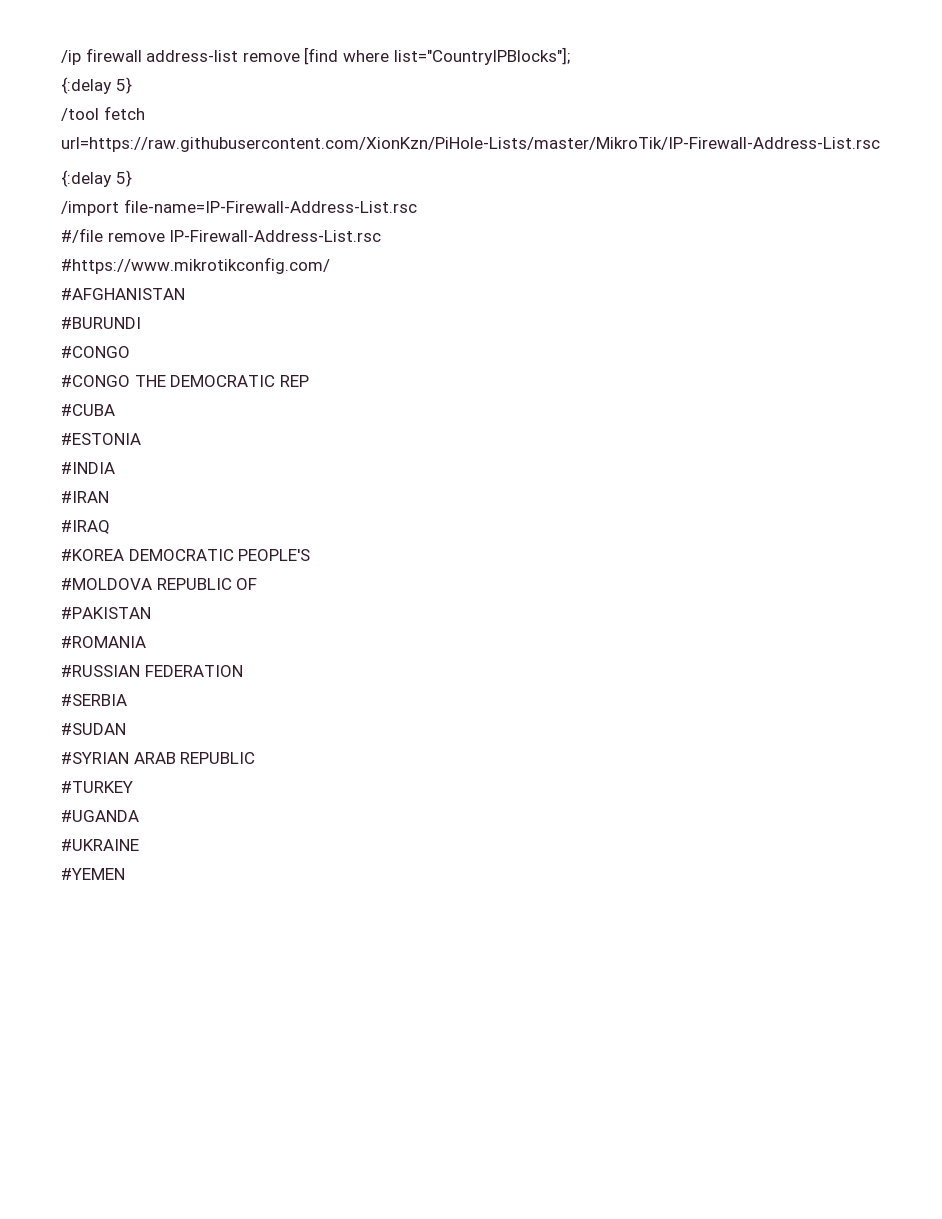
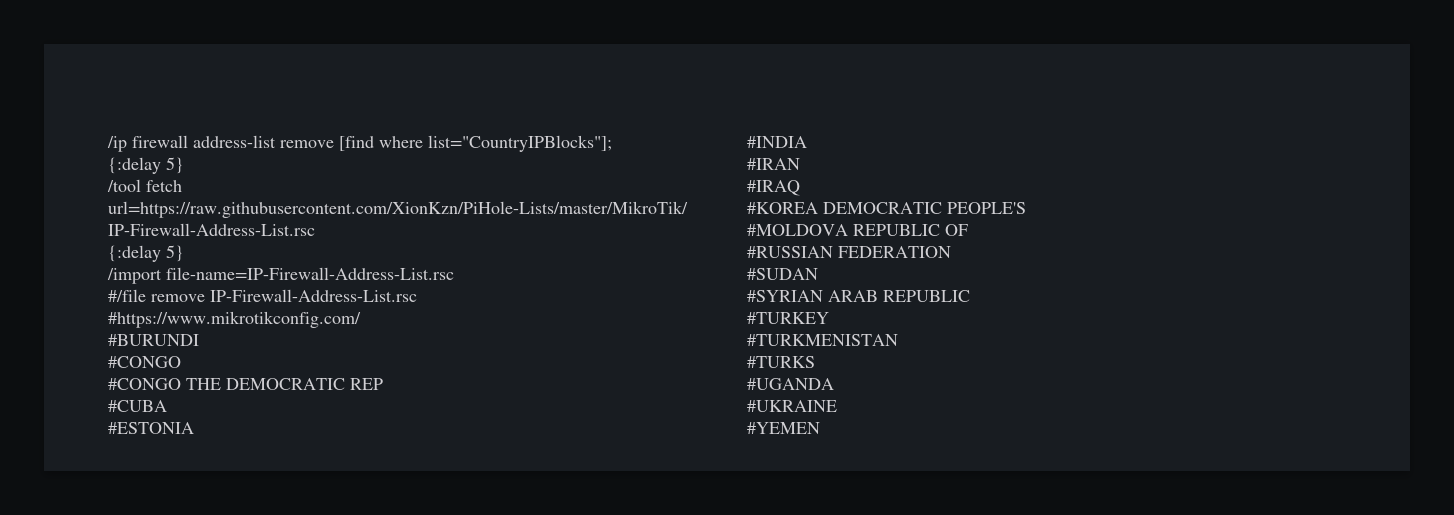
- #AFGHANISTAN
- #PAKISTAN
- #ROMANIA
- #SERBIA
+ #TURKMENISTAN
+ #TURKS

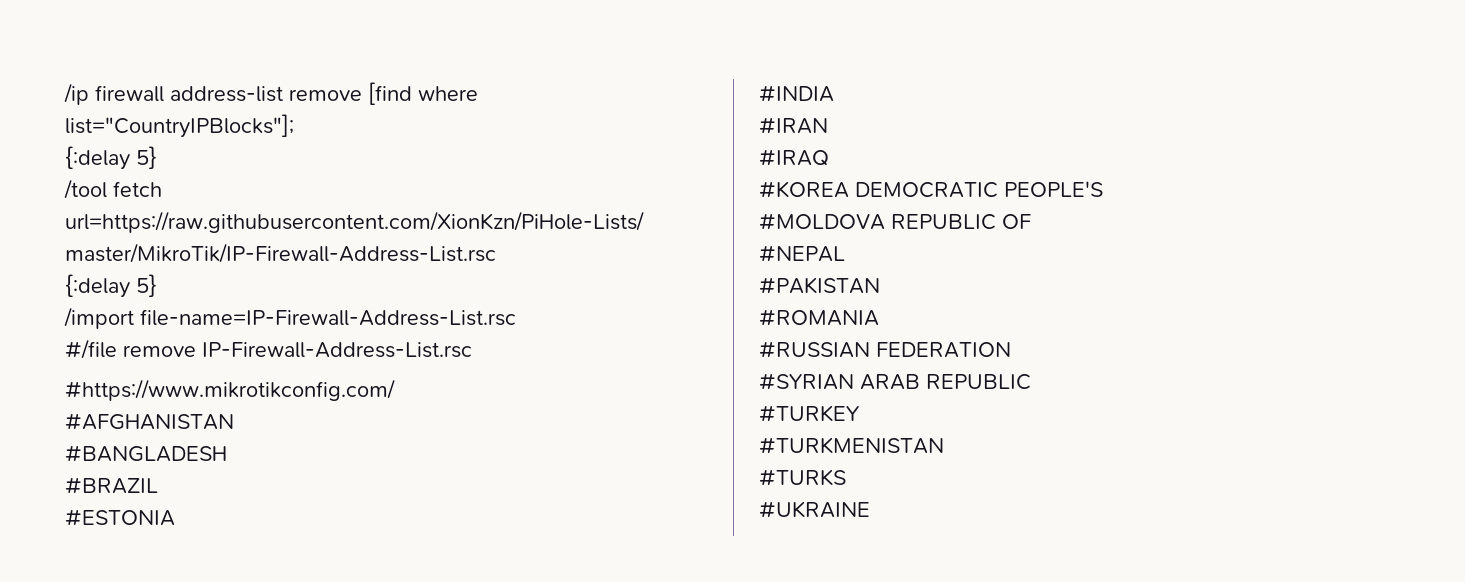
- #BURUNDI
- #CONGO
- #CONGO THE DEMOCRATIC REP
- #CUBA
+ #AFGHANISTAN
+ #BANGLADESH
+ #BRAZIL
+ #NEPAL
+ #PAKISTAN
+ #ROMANIA
- #SUDAN
- #UGANDA
- #YEMEN

